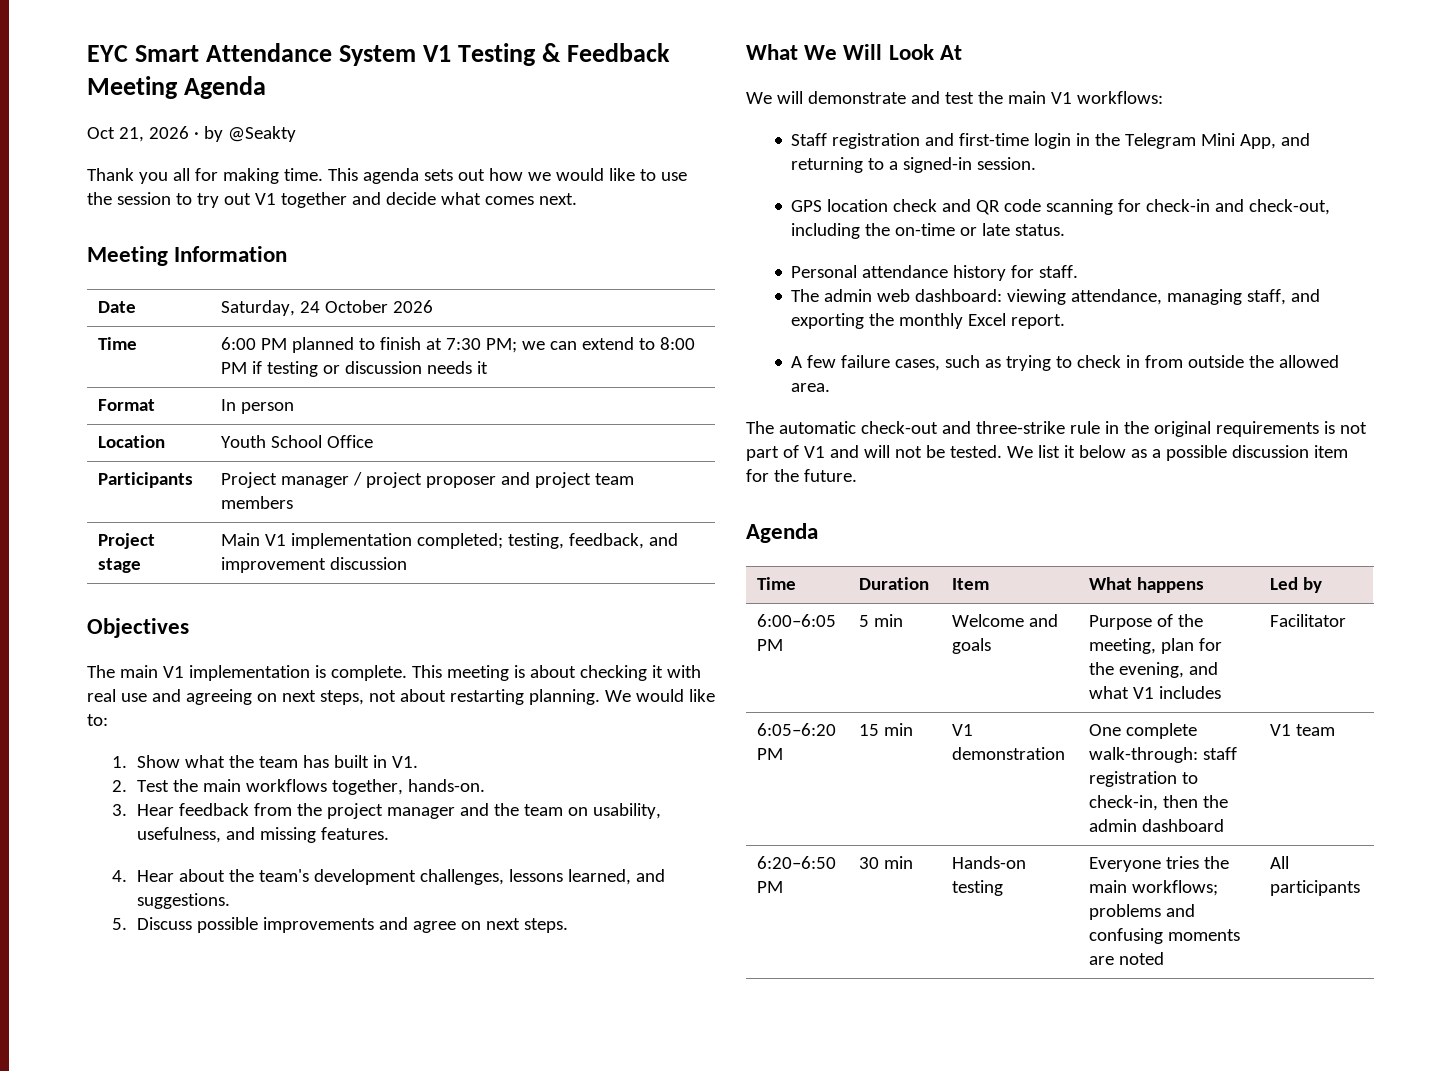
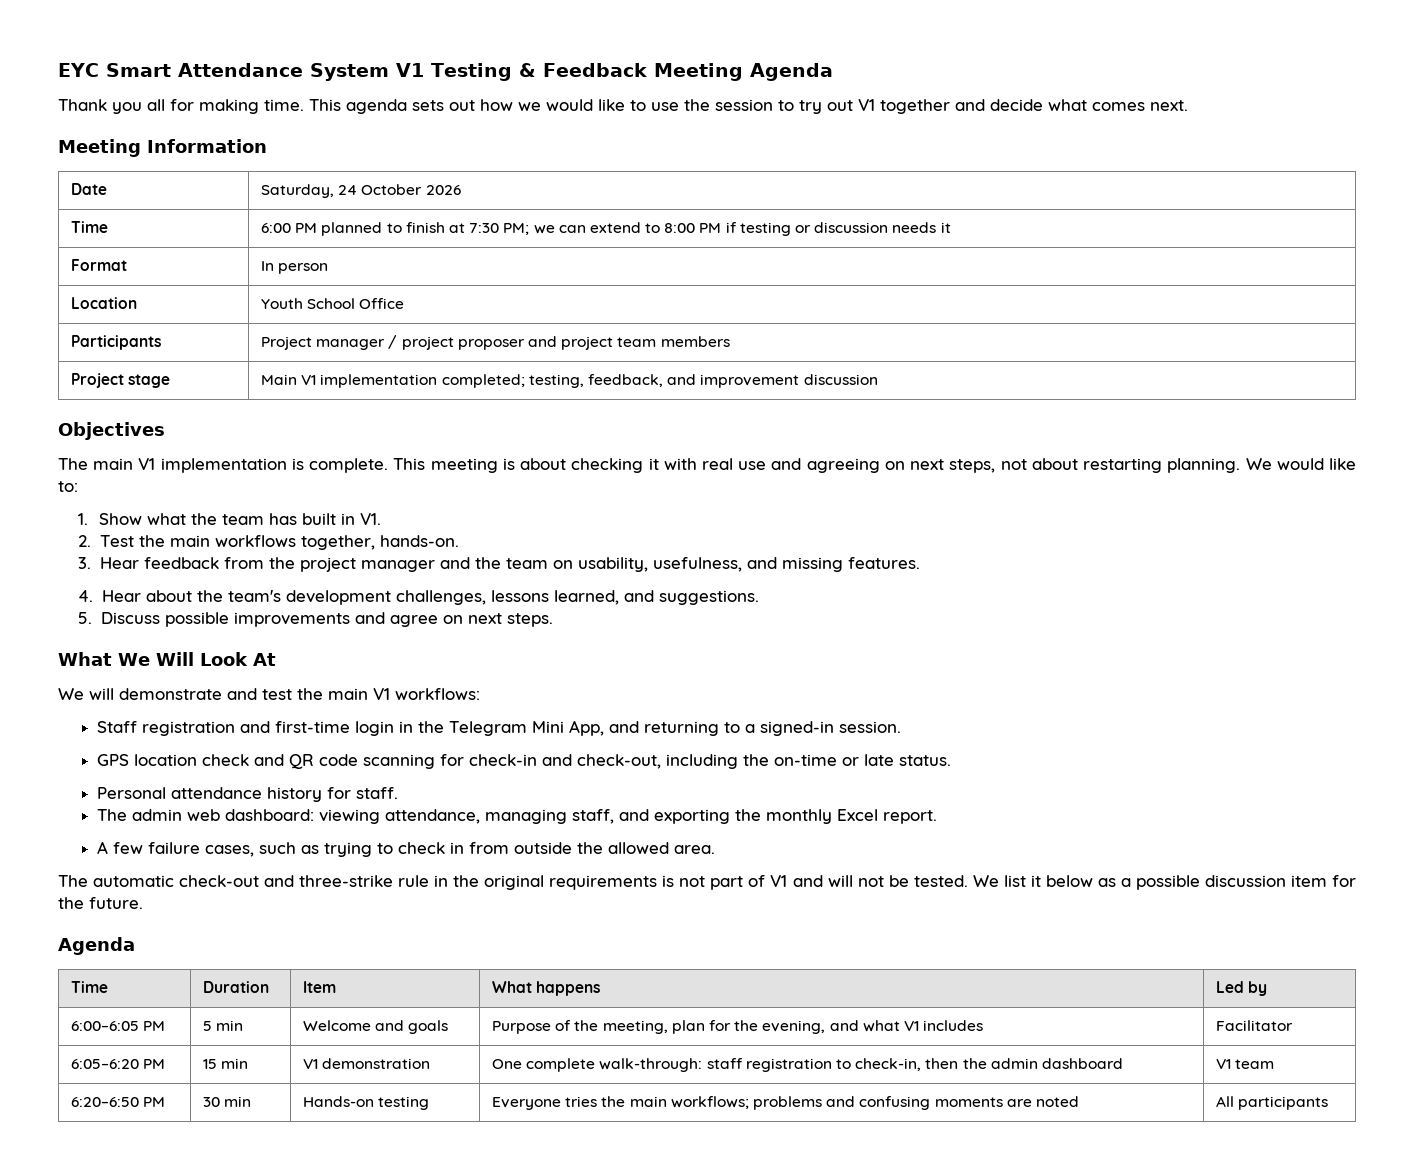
- Oct 21, 2026 · by @Seakty

